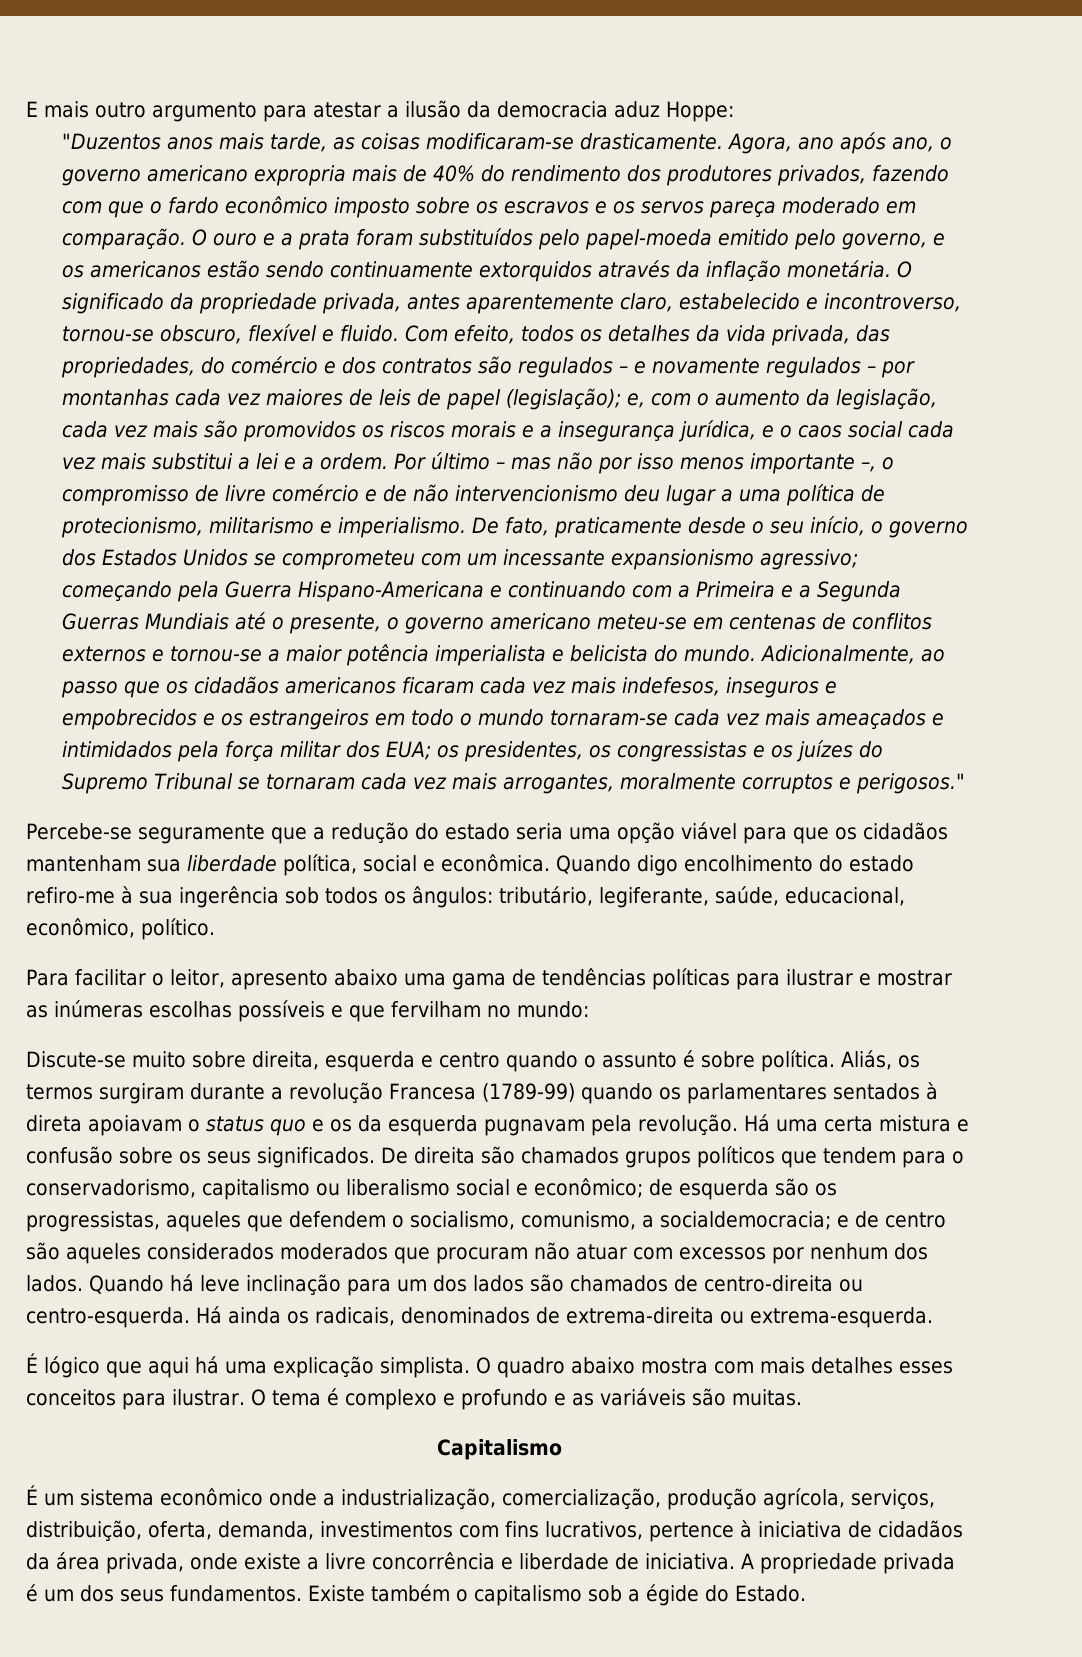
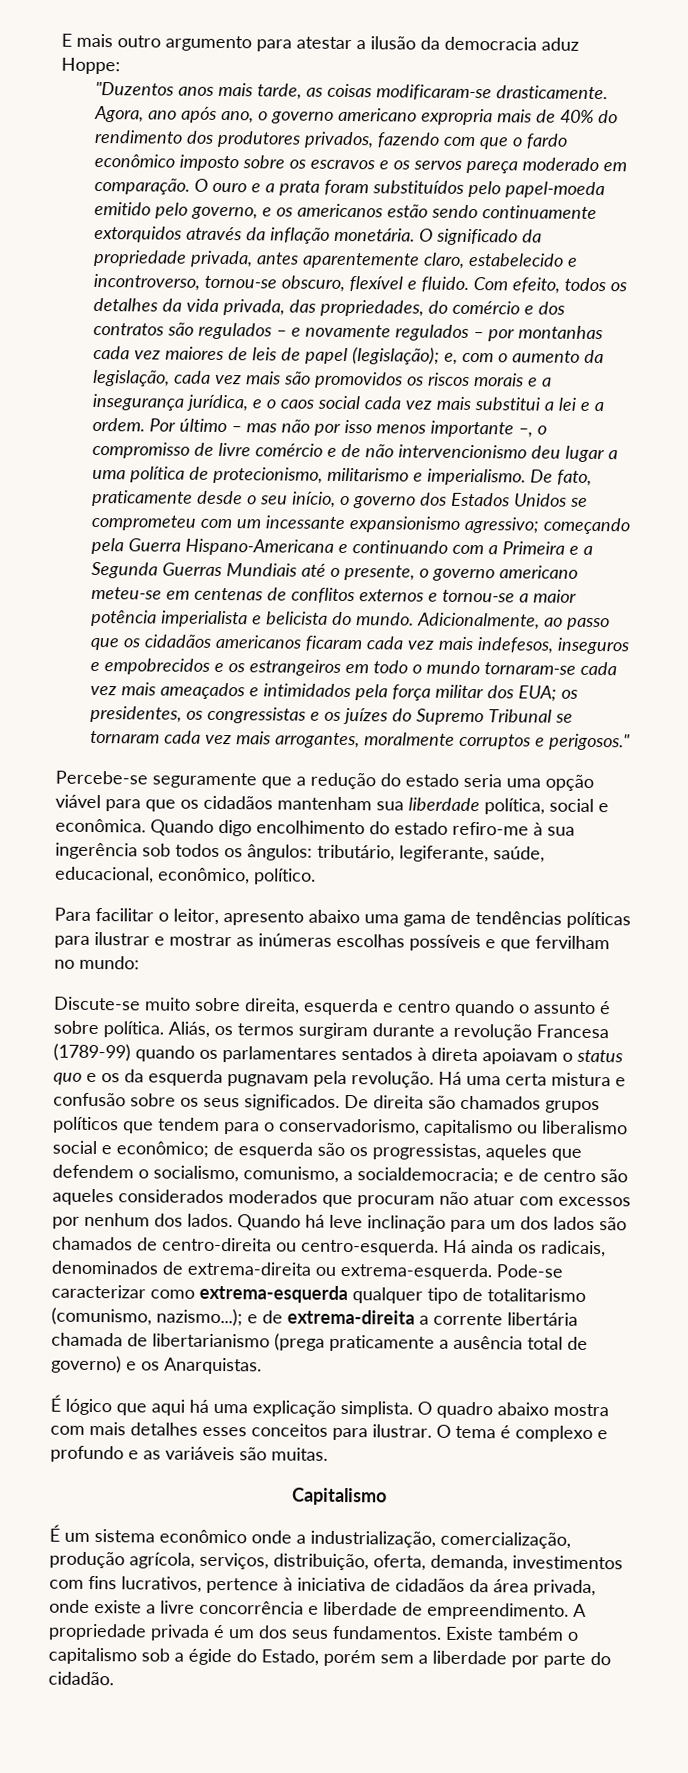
+ Pode-se caracterizar como extrema-esquerda qualquer tipo de totalitarismo (comunismo, nazismo...); e de extrema-direita a corrente libertária chamada de libertarianismo (prega praticamente a ausência total de governo) e os Anarquistas.
- É um sistema econômico onde a industrialização, comercialização, produção agrícola, serviços, distribuição, oferta, demanda, investimentos com fins lucrativos, pertence à iniciativa de cidadãos da área privada, onde existe a livre concorrência e liberdade de iniciativa.
+ É um sistema econômico onde a industrialização, comercialização, produção agrícola, serviços, distribuição, oferta, demanda, investimentos com fins lucrativos, pertence à iniciativa de cidadãos da área privada, onde existe a livre concorrência e liberdade de empreendimento.
- Existe também o capitalismo sob a égide do Estado.
+ Existe também o capitalismo sob a égide do Estado, porém sem a liberdade por parte do cidadão.

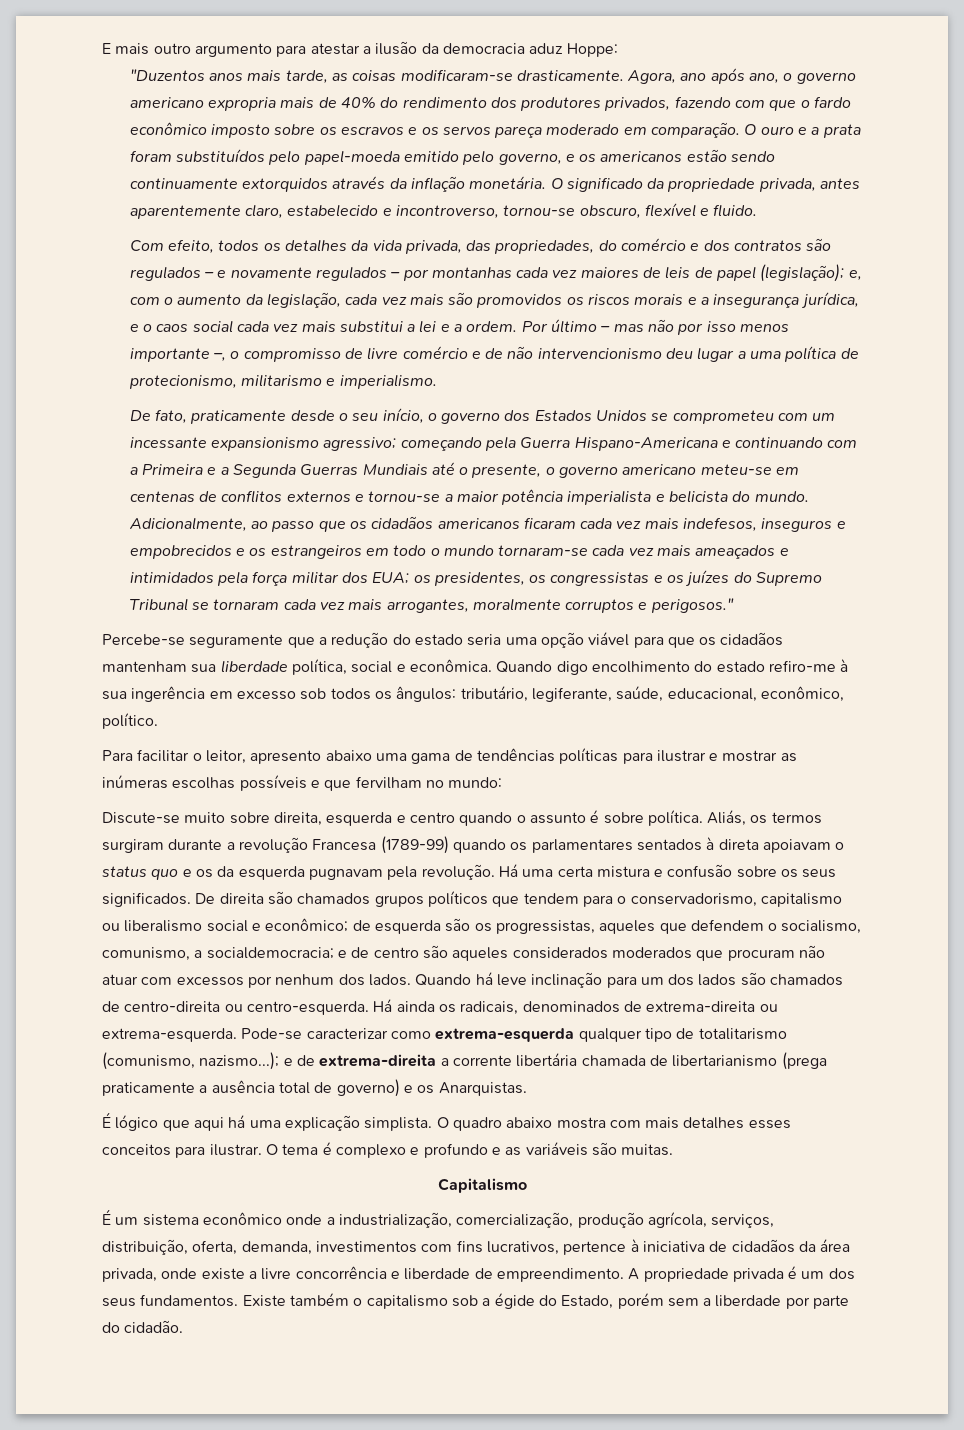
- O significado da propriedade privada, antes aparentemente claro, estabelecido e incontroverso, tornou-se obscuro, flexível e fluido. Com efeito, todos os detalhes da vida privada, das propriedades, do comércio e dos contratos são regulados – e novamente regulados – por montanhas cada vez maiores de leis de papel (legislação);
+ O significado da propriedade privada, antes aparentemente claro, estabelecido e incontroverso, tornou-se obscuro, flexível e fluido.
+ Com efeito, todos os detalhes da vida privada, das propriedades, do comércio e dos contratos são regulados – e novamente regulados – por montanhas cada vez maiores de leis de papel (legislação);
- Por último – mas não por isso menos importante –, o compromisso de livre comércio e de não intervencionismo deu lugar a uma política de protecionismo, militarismo e imperialismo. De fato, praticamente desde o seu início, o governo dos Estados Unidos se comprometeu com um incessante expansionismo agressivo;
+ Por último – mas não por isso menos importante –, o compromisso de livre comércio e de não intervencionismo deu lugar a uma política de protecionismo, militarismo e imperialismo.
+ De fato, praticamente desde o seu início, o governo dos Estados Unidos se comprometeu com um incessante expansionismo agressivo;
- Quando digo encolhimento do estado refiro-me à sua ingerência sob todos os ângulos: tributário, legiferante, saúde, educacional, econômico, político.
+ Quando digo encolhimento do estado refiro-me à sua ingerência em excesso sob todos os ângulos: tributário, legiferante, saúde, educacional, econômico, político.

